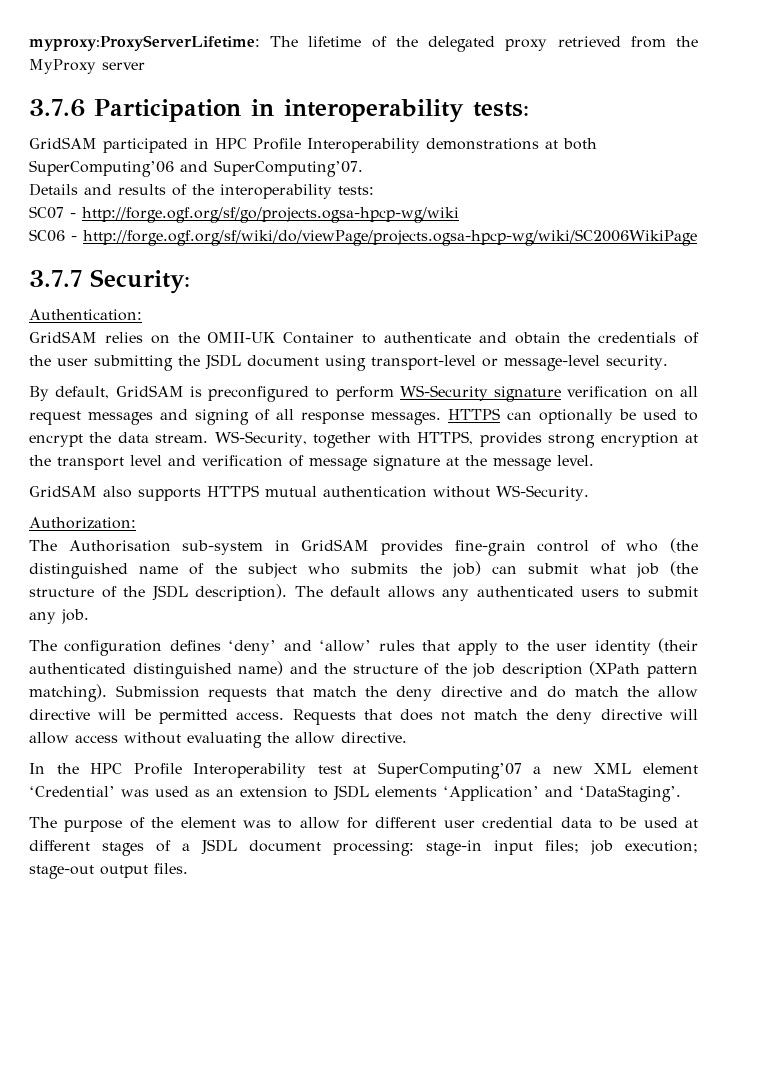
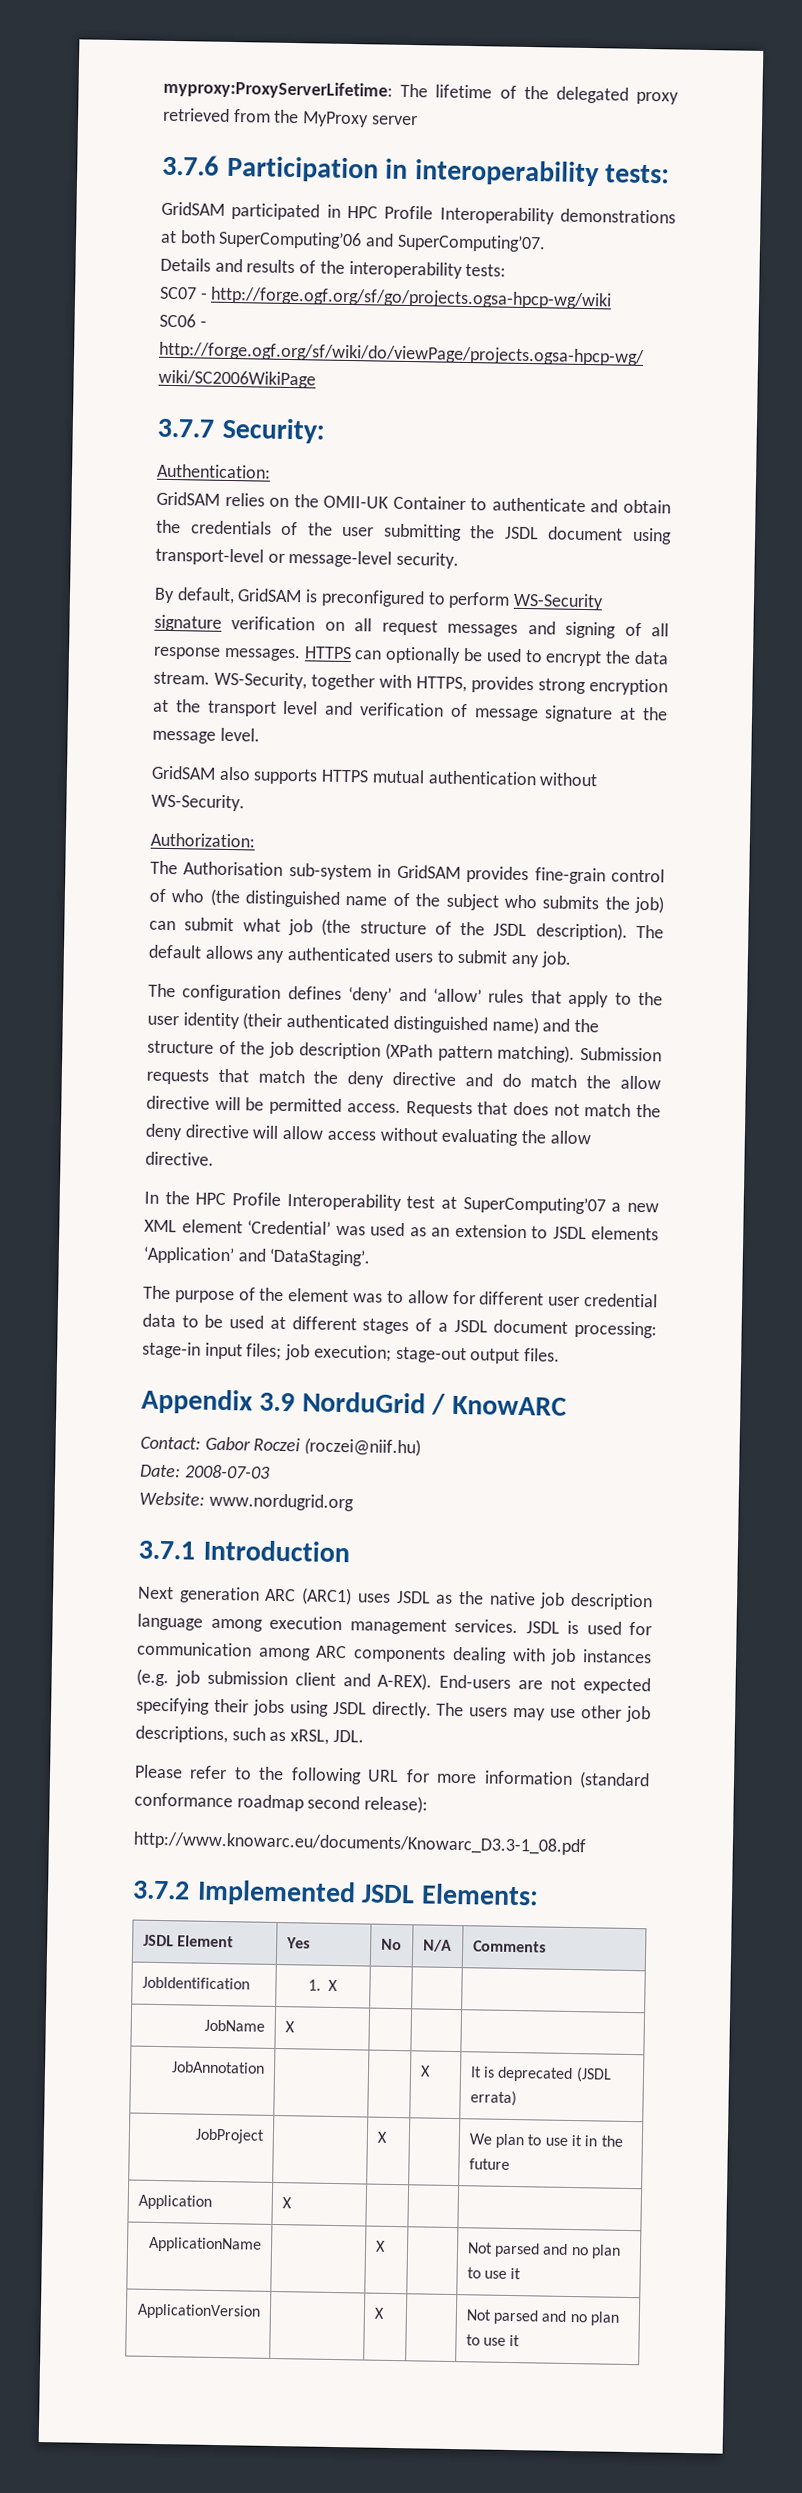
+ Appendix 3.9 NorduGrid / KnowARC
+ Contact: Gabor Roczei (roczei@niif.hu)
+ Date: 2008-07-03
+ Website: www.nordugrid.org
+ 3.7.1 Introduction
+ Next generation ARC (ARC1) uses JSDL as the native job description language among execution management services. JSDL is used for communication among ARC components dealing with job instances (e.g. job submission client and A-REX). End-users are not expected specifying their jobs using JSDL directly. The users may use other job descriptions, such as xRSL, JDL.
+ Please refer to the following URL for more information (standard conformance roadmap second release):
+ http://www.knowarc.eu/documents/Knowarc_D3.3-1_08.pdf
+ 3.7.2 Implemented JSDL Elements:
+ JSDL Element | Yes | No | N/A | Comments
+ JobIdentification | 1. X | | |
+ JobName | X | | |
+ JobAnnotation | | | X | It is deprecated (JSDL errata)
+ JobProject | | X | | We plan to use it in the future
+ Application | X | | |
+ ApplicationName | | X | | Not parsed and no plan to use it
+ ApplicationVersion | | X | | Not parsed and no plan to use it

